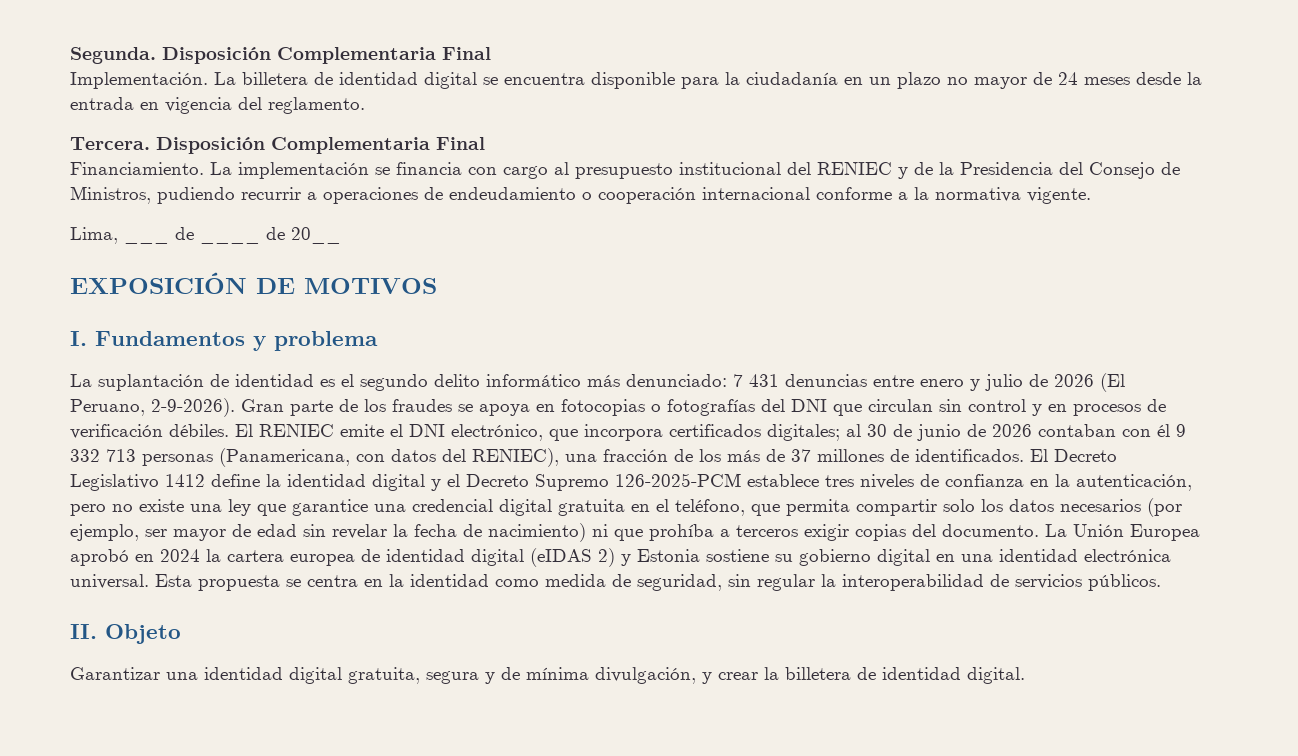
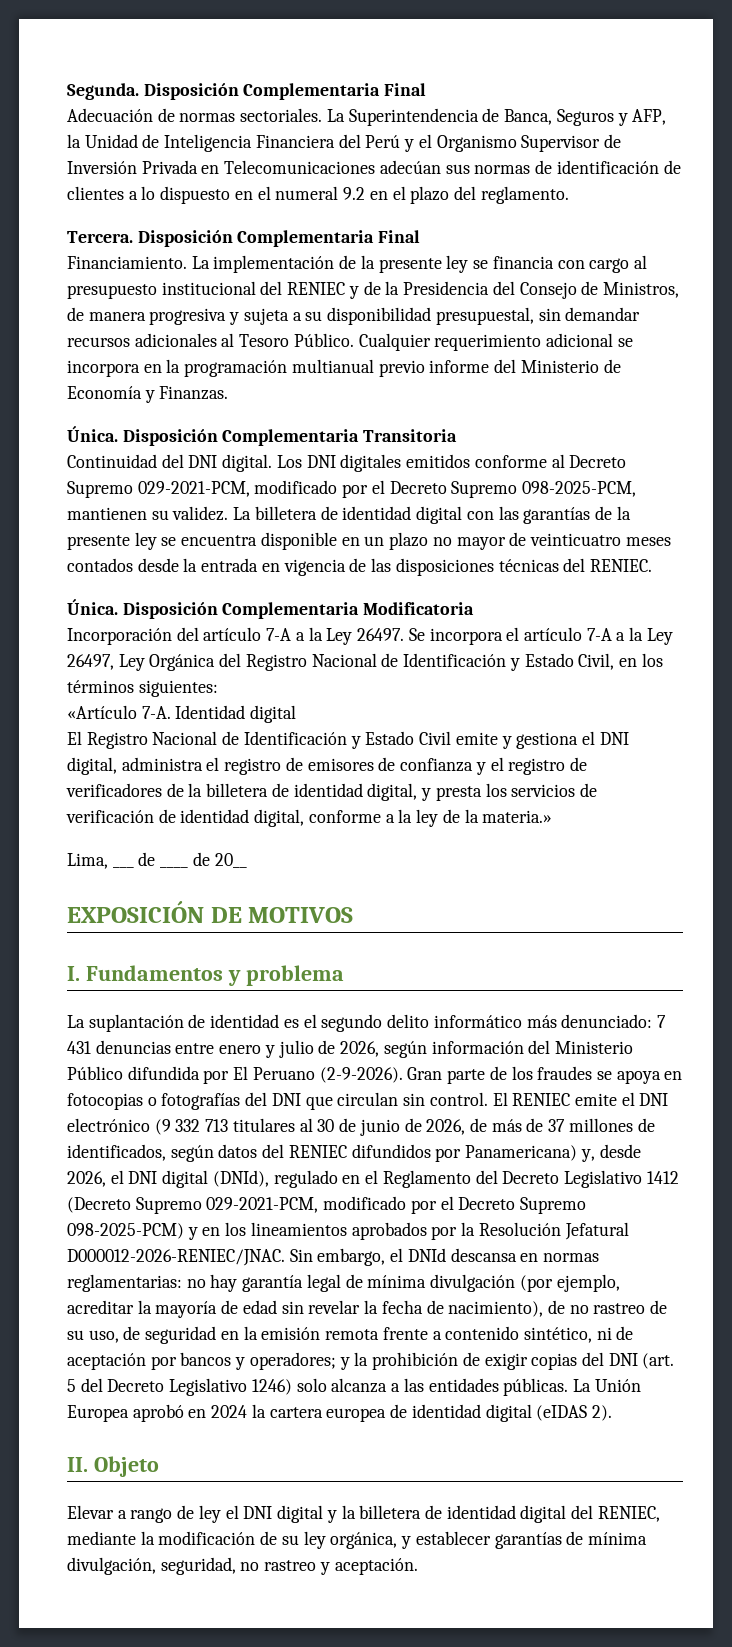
- Implementación. La billetera de identidad digital se encuentra disponible para la ciudadanía en un plazo no mayor de 24 meses desde la entrada en vigencia del reglamento.
+ Adecuación de normas sectoriales. La Superintendencia de Banca, Seguros y AFP, la Unidad de Inteligencia Financiera del Perú y el Organismo Supervisor de Inversión Privada en Telecomunicaciones adecúan sus normas de identificación de clientes a lo dispuesto en el numeral 9.2 en el plazo del reglamento.
- La implementación se financia con cargo al presupuesto institucional del RENIEC y de la Presidencia del Consejo de Ministros, pudiendo recurrir a operaciones de endeudamiento o cooperación internacional conforme a la normativa vigente.
+ La implementación de la presente ley se financia con cargo al presupuesto institucional del RENIEC y de la Presidencia del Consejo de Ministros, de manera progresiva y sujeta a su disponibilidad presupuestal, sin demandar recursos adicionales al Tesoro Público. Cualquier requerimiento adicional se incorpora en la programación multianual previo informe del Ministerio de Economía y Finanzas.
+ Única. Disposición Complementaria Transitoria
+ Continuidad del DNI digital. Los DNI digitales emitidos conforme al Decreto Supremo 029-2021-PCM, modificado por el Decreto Supremo 098-2025-PCM, mantienen su validez. La billetera de identidad digital con las garantías de la presente ley se encuentra disponible en un plazo no mayor de veinticuatro meses contados desde la entrada en vigencia de las disposiciones técnicas del RENIEC.
+ Única. Disposición Complementaria Modificatoria
+ Incorporación del artículo 7-A a la Ley 26497. Se incorpora el artículo 7-A a la Ley 26497, Ley Orgánica del Registro Nacional de Identificación y Estado Civil, en los términos siguientes:
+ «Artículo 7-A. Identidad digital
+ El Registro Nacional de Identificación y Estado Civil emite y gestiona el DNI digital, administra el registro de emisores de confianza y el registro de verificadores de la billetera de identidad digital, y presta los servicios de verificación de identidad digital, conforme a la ley de la materia.»
- La suplantación de identidad es el segundo delito informático más denunciado: 7 431 denuncias entre enero y julio de 2026 (El Peruano, 2-9-2026).
+ La suplantación de identidad es el segundo delito informático más denunciado: 7 431 denuncias entre enero y julio de 2026, según información del Ministerio Público difundida por El Peruano (2-9-2026).
- Gran parte de los fraudes se apoya en fotocopias o fotografías del DNI que circulan sin control y en procesos de verificación débiles.
+ Gran parte de los fraudes se apoya en fotocopias o fotografías del DNI que circulan sin control.
- El RENIEC emite el DNI electrónico, que incorpora certificados digitales; al 30 de junio de 2026 contaban con él 9 332 713 personas (Panamericana, con datos del RENIEC), una fracción de los más de 37 millones de identificados. El Decreto Legislativo 1412 define la identidad digital y el Decreto Supremo 126-2025-PCM establece tres niveles de confianza en la autenticación, pero no existe una ley que garantice una credencial digital gratuita en el teléfono, que permita compartir solo los datos necesarios (por ejemplo, ser mayor de edad sin revelar la fecha de nacimiento) ni que prohíba a terceros exigir copias del documento.
+ El RENIEC emite el DNI electrónico (9 332 713 titulares al 30 de junio de 2026, de más de 37 millones de identificados, según datos del RENIEC difundidos por Panamericana) y, desde 2026, el DNI digital (DNId), regulado en el Reglamento del Decreto Legislativo 1412 (Decreto Supremo 029-2021-PCM, modificado por el Decreto Supremo 098-2025-PCM) y en los lineamientos aprobados por la Resolución Jefatural D000012-2026-RENIEC/JNAC. Sin embargo, el DNId descansa en normas reglamentarias: no hay garantía legal de mínima divulgación (por ejemplo, acreditar la mayoría de edad sin revelar la fecha de nacimiento), de no rastreo de su uso, de seguridad en la emisión remota frente a contenido sintético, ni de aceptación por bancos y operadores; y la prohibición de exigir copias del DNI (art. 5 del Decreto Legislativo 1246) solo alcanza a las entidades públicas.
- La Unión Europea aprobó en 2024 la cartera europea de identidad digital (eIDAS 2) y Estonia sostiene su gobierno digital en una identidad electrónica universal. Esta propuesta se centra en la identidad como medida de seguridad, sin regular la interoperabilidad de servicios públicos.
+ La Unión Europea aprobó en 2024 la cartera europea de identidad digital (eIDAS 2).
  II. Objeto
- Garantizar una identidad digital gratuita, segura y de mínima divulgación, y crear la billetera de identidad digital.
+ Elevar a rango de ley el DNI digital y la billetera de identidad digital del RENIEC, mediante la modificación de su ley orgánica, y establecer garantías de mínima divulgación, seguridad, no rastreo y aceptación.

